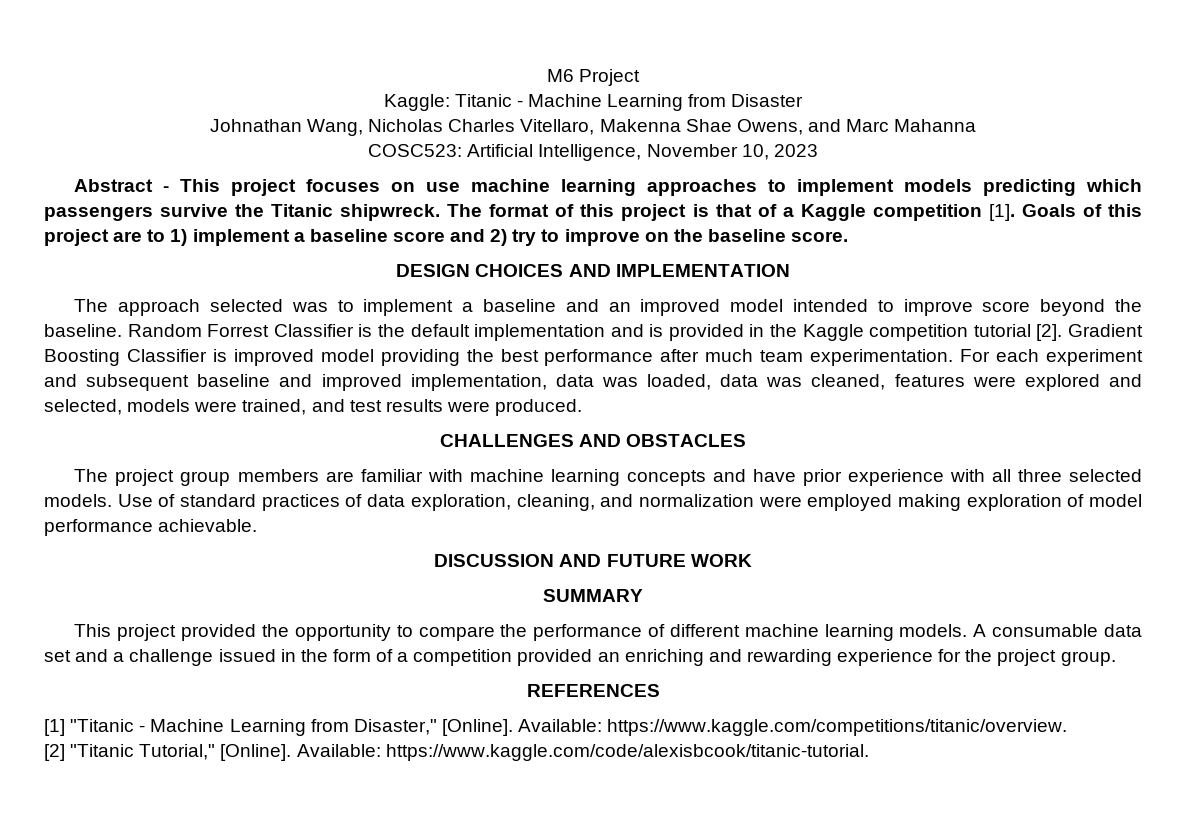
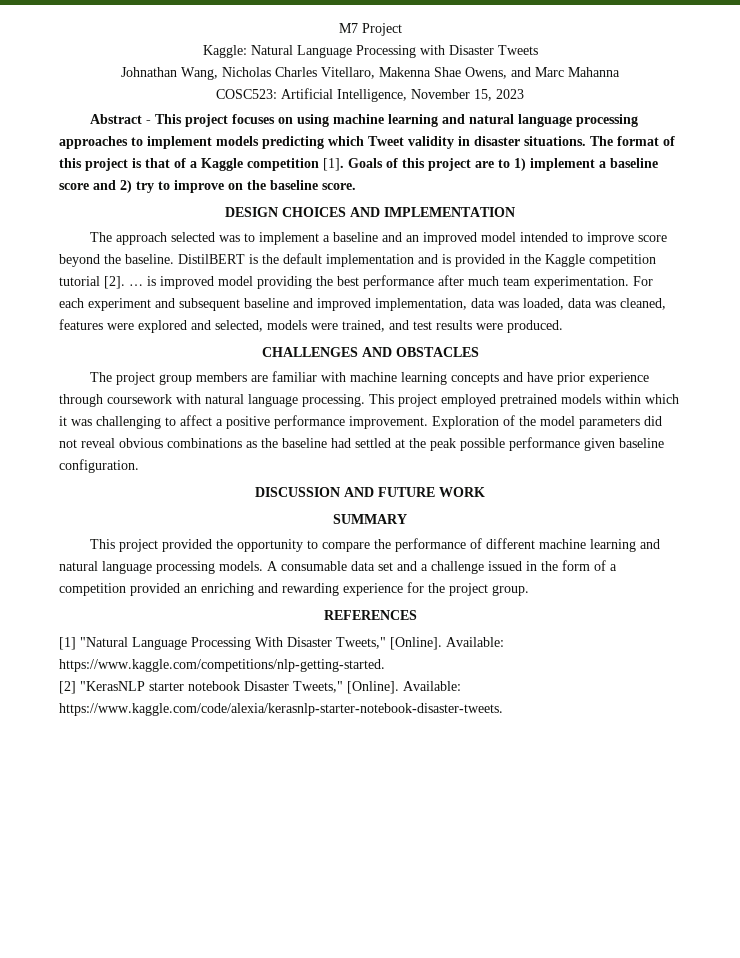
- M6 Project
+ M7 Project
- Kaggle: Titanic - Machine Learning from Disaster
+ Kaggle: Natural Language Processing with Disaster Tweets
- COSC523: Artificial Intelligence, November 10, 2023
+ COSC523: Artificial Intelligence, November 15, 2023
- Abstract - This project focuses on use machine learning approaches to implement models predicting which passengers survive the Titanic shipwreck.
+ Abstract - This project focuses on using machine learning and natural language processing approaches to implement models predicting which Tweet validity in disaster situations.
- Random Forrest Classifier is the default implementation and is provided in the Kaggle competition tutorial [2].
+ DistilBERT is the default implementation and is provided in the Kaggle competition tutorial [2].
- Gradient Boosting Classifier is improved model providing the best performance after much team experimentation.
+ … is improved model providing the best performance after much team experimentation.
- The project group members are familiar with machine learning concepts and have prior experience with all three selected models. Use of standard practices of data exploration, cleaning, and normalization were employed making exploration of model performance achievable.
+ The project group members are familiar with machine learning concepts and have prior experience through coursework with natural language processing. This project employed pretrained models within which it was challenging to affect a positive performance improvement. Exploration of the model parameters did not reveal obvious combinations as the baseline had settled at the peak possible performance given baseline configuration.
- This project provided the opportunity to compare the performance of different machine learning models.
+ This project provided the opportunity to compare the performance of different machine learning and natural language processing models.
- [1] "Titanic - Machine Learning from Disaster," [Online]. Available: https://www.kaggle.com/competitions/titanic/overview.
+ [1] "Natural Language Processing With Disaster Tweets," [Online]. Available: https://www.kaggle.com/competitions/nlp-getting-started.
- [2] "Titanic Tutorial," [Online]. Available: https://www.kaggle.com/code/alexisbcook/titanic-tutorial.
+ [2] "KerasNLP starter notebook Disaster Tweets," [Online]. Available: https://www.kaggle.com/code/alexia/kerasnlp-starter-notebook-disaster-tweets.

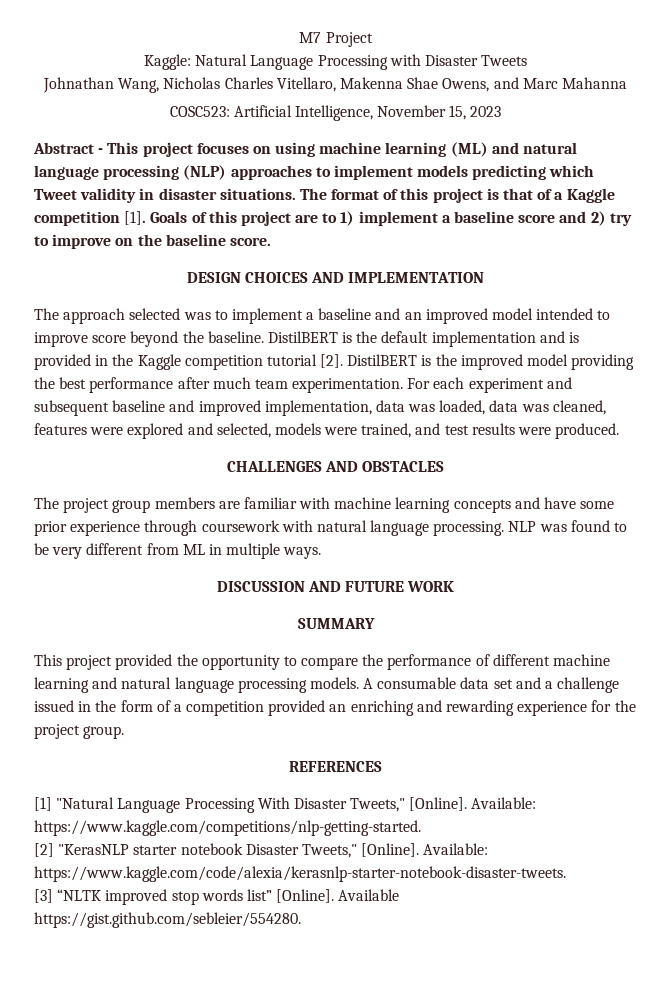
- Abstract - This project focuses on using machine learning and natural language processing approaches to implement models predicting which Tweet validity in disaster situations.
+ Abstract - This project focuses on using machine learning (ML) and natural language processing (NLP) approaches to implement models predicting which Tweet validity in disaster situations.
- … is improved model providing the best performance after much team experimentation.
+ DistilBERT is the improved model providing the best performance after much team experimentation.
- The project group members are familiar with machine learning concepts and have prior experience through coursework with natural language processing.
+ The project group members are familiar with machine learning concepts and have some prior experience through coursework with natural language processing.
- This project employed pretrained models within which it was challenging to affect a positive performance improvement. Exploration of the model parameters did not reveal obvious combinations as the baseline had settled at the peak possible performance given baseline configuration.
+ NLP was found to be very different from ML in multiple ways.
+ [3] “NLTK improved stop words list” [Online]. Available https://gist.github.com/sebleier/554280.

